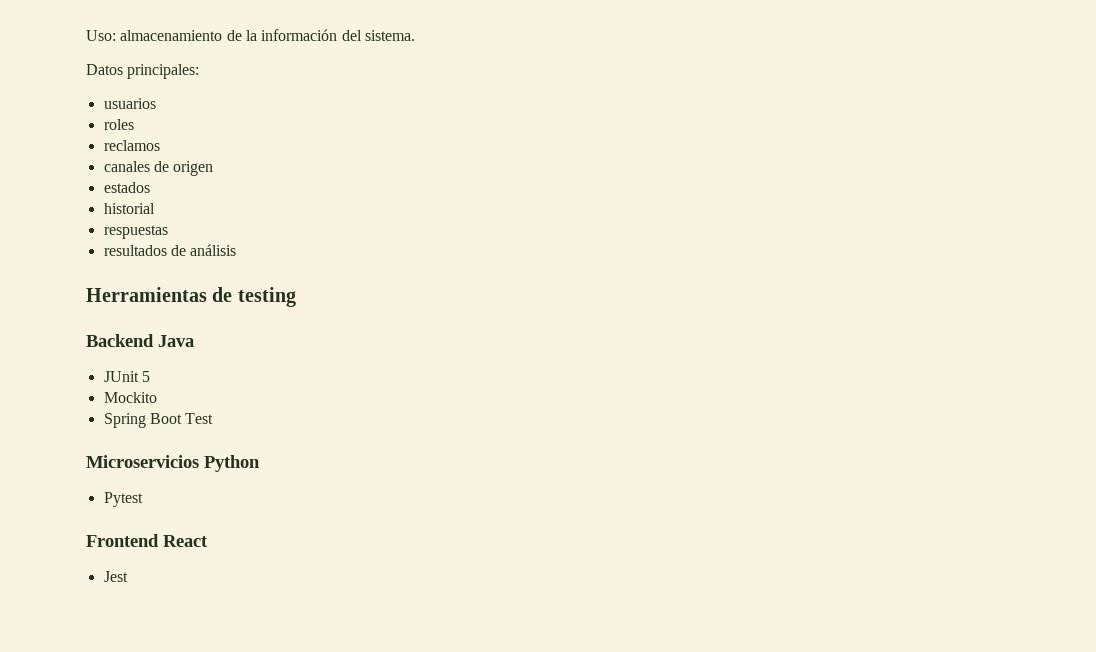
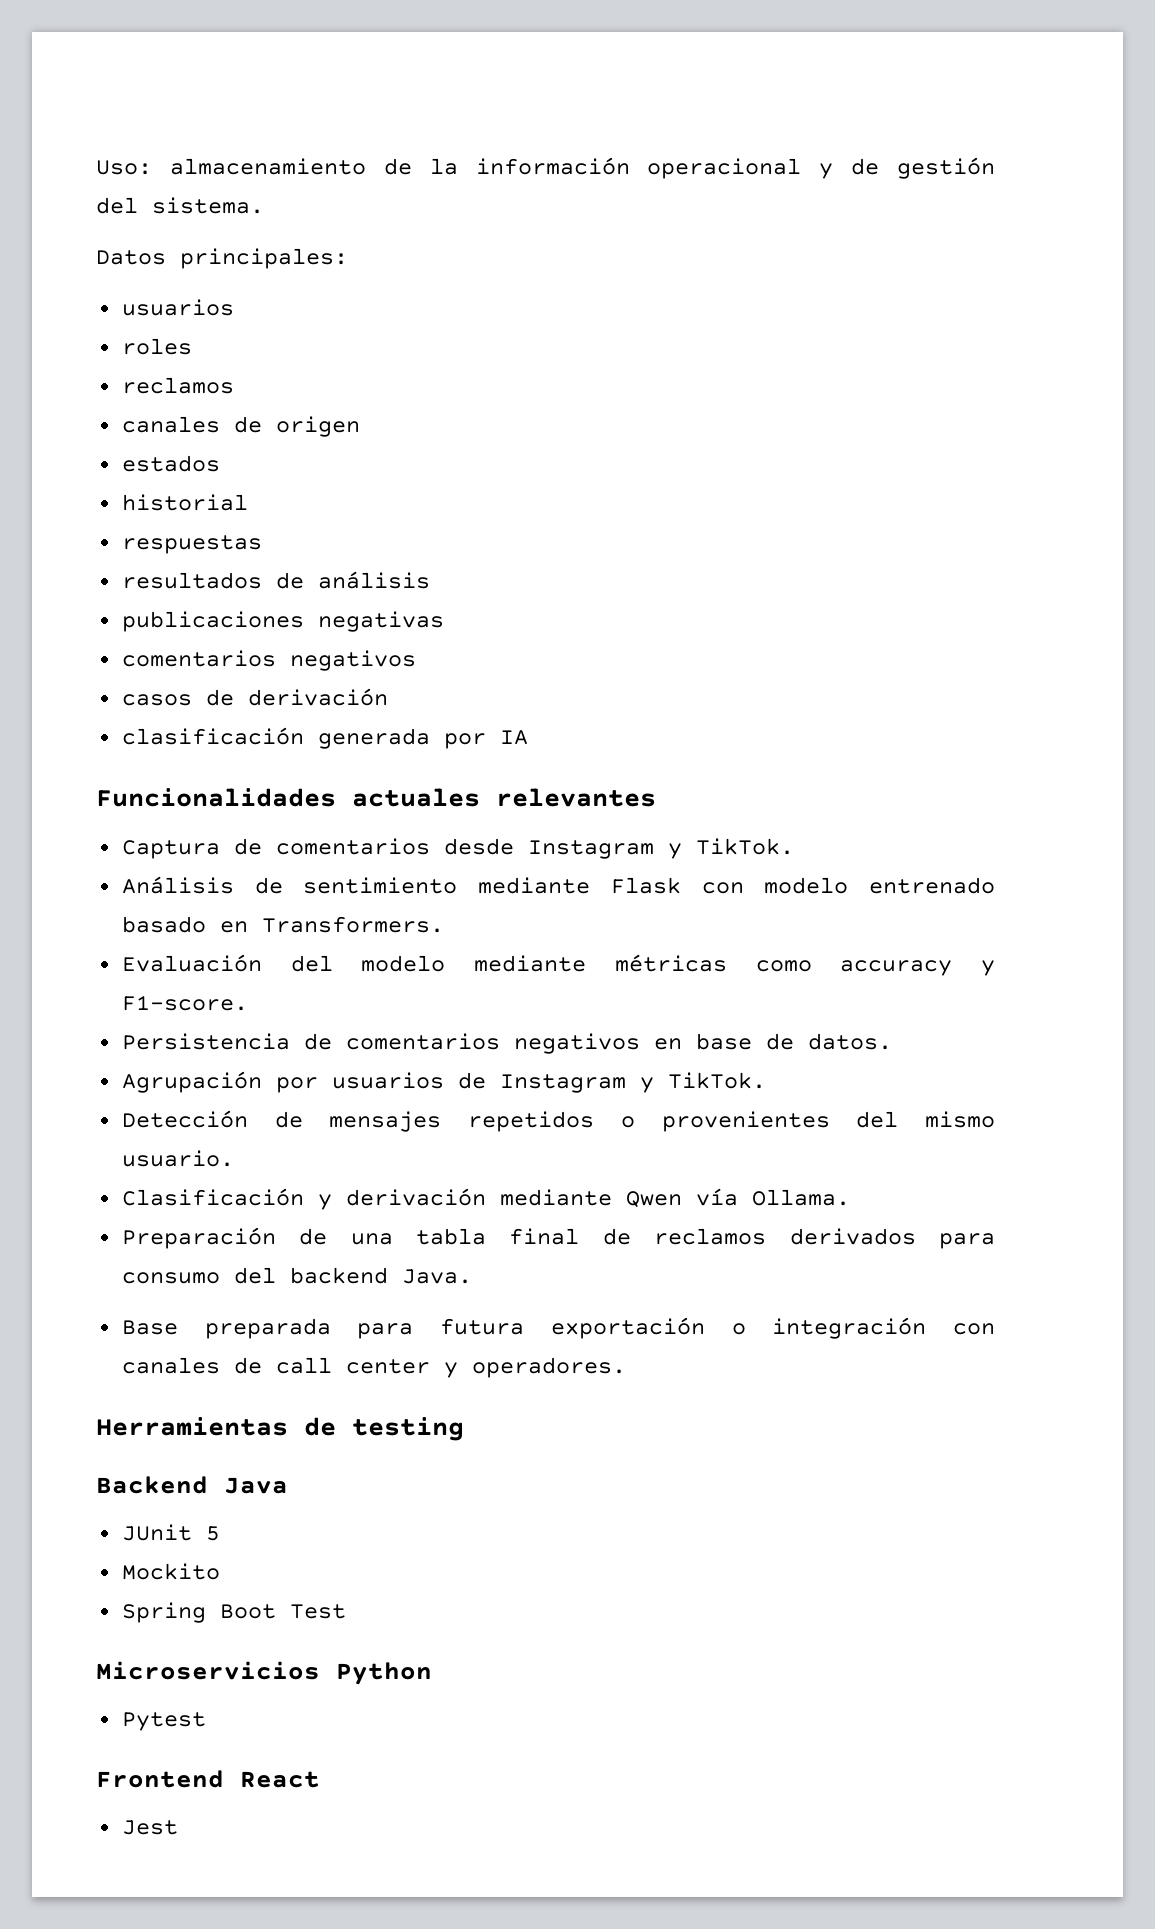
- Uso: almacenamiento de la información del sistema.
+ Uso: almacenamiento de la información operacional y de gestión del sistema.
+ publicaciones negativas
+ comentarios negativos
+ casos de derivación
+ clasificación generada por IA
+ Funcionalidades actuales relevantes
+ Captura de comentarios desde Instagram y TikTok.
+ Análisis de sentimiento mediante Flask con modelo entrenado basado en Transformers.
+ Evaluación del modelo mediante métricas como accuracy y F1-score.
+ Persistencia de comentarios negativos en base de datos.
+ Agrupación por usuarios de Instagram y TikTok.
+ Detección de mensajes repetidos o provenientes del mismo usuario.
+ Clasificación y derivación mediante Qwen vía Ollama.
+ Preparación de una tabla final de reclamos derivados para consumo del backend Java.
+ Base preparada para futura exportación o integración con canales de call center y operadores.

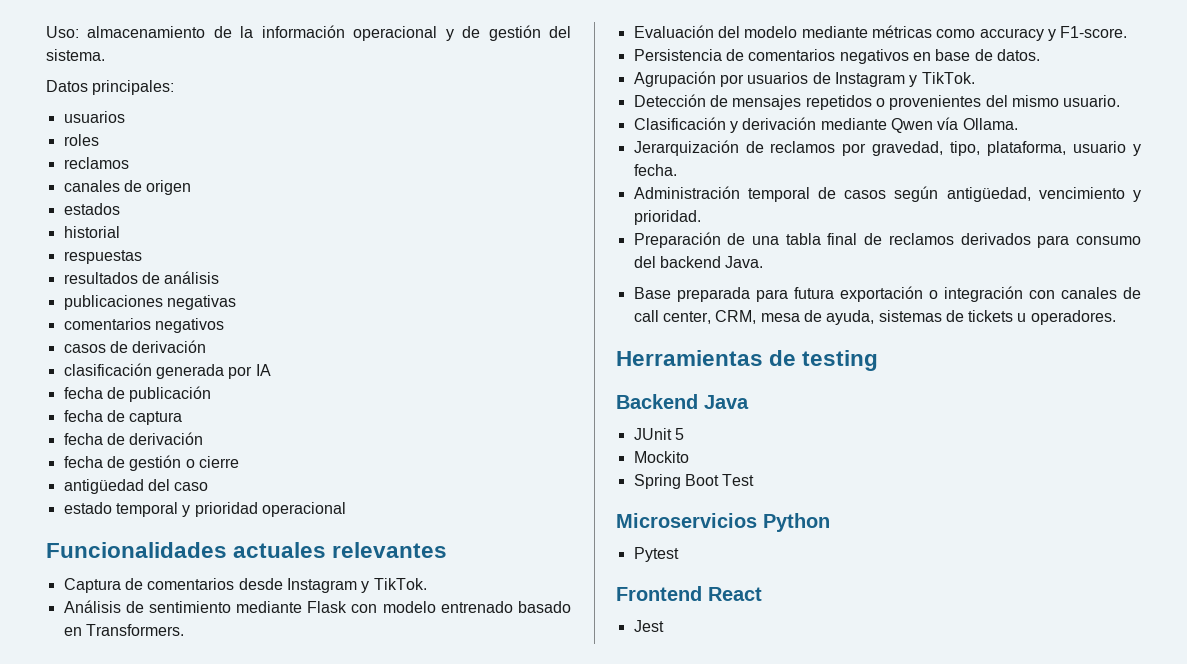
+ fecha de publicación
+ fecha de captura
+ fecha de derivación
+ fecha de gestión o cierre
+ antigüedad del caso
+ estado temporal y prioridad operacional
+ Jerarquización de reclamos por gravedad, tipo, plataforma, usuario y fecha.
+ Administración temporal de casos según antigüedad, vencimiento y prioridad.
- Base preparada para futura exportación o integración con canales de call center y operadores.
+ Base preparada para futura exportación o integración con canales de call center, CRM, mesa de ayuda, sistemas de tickets u operadores.

